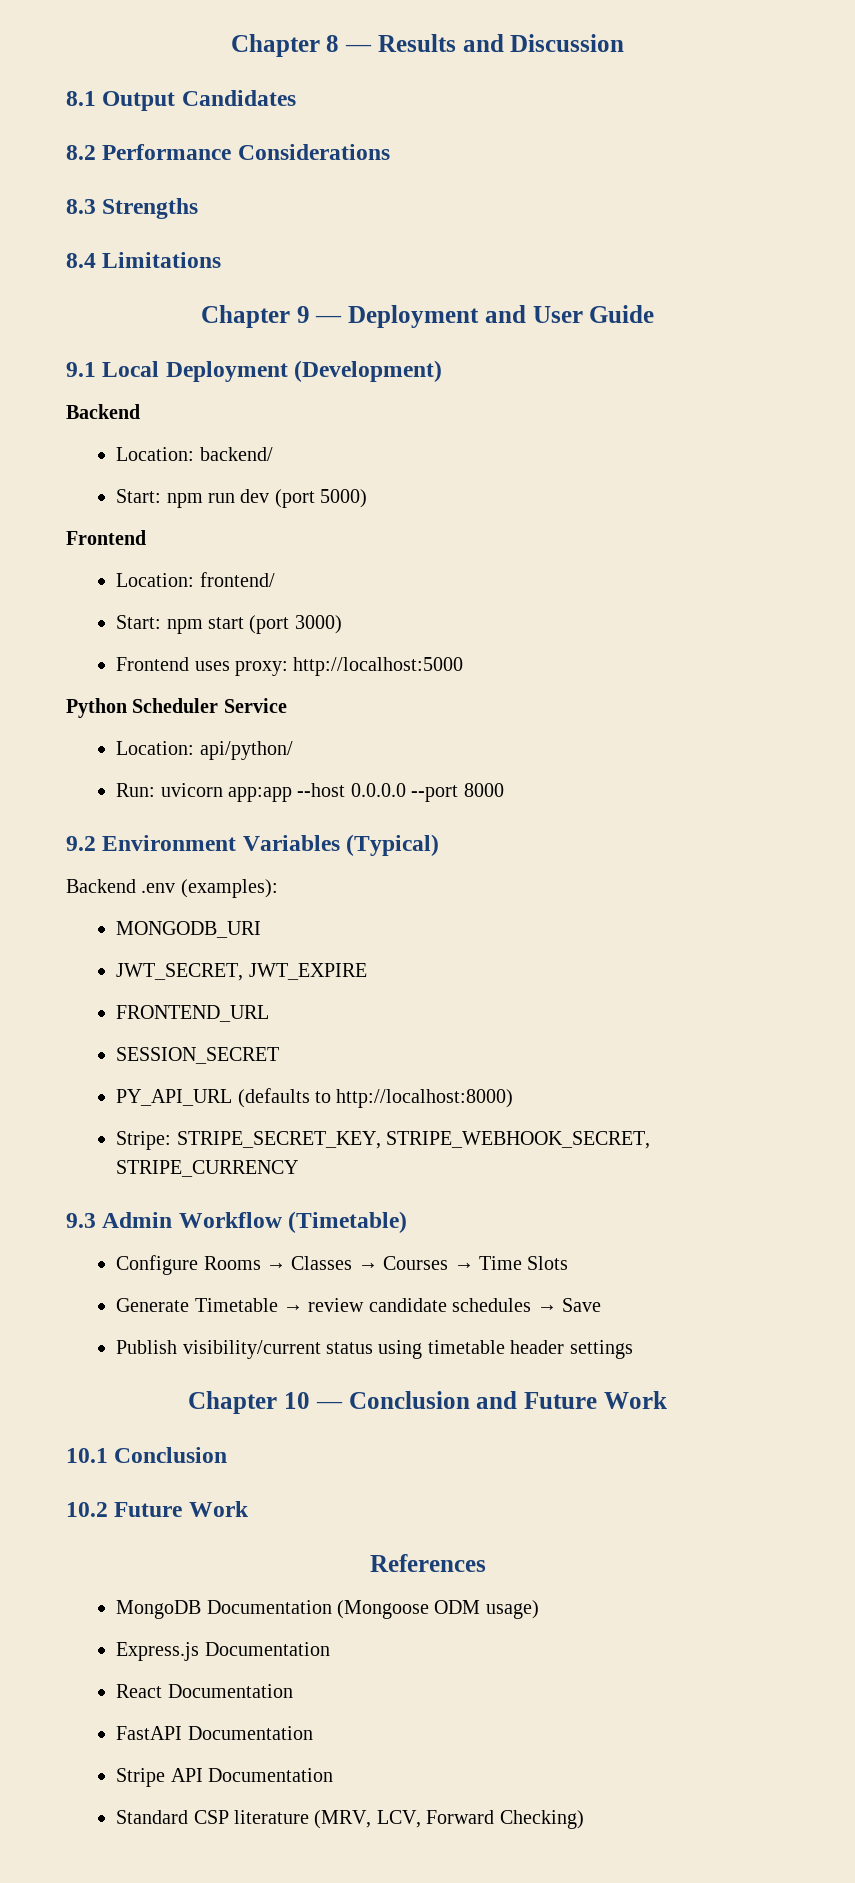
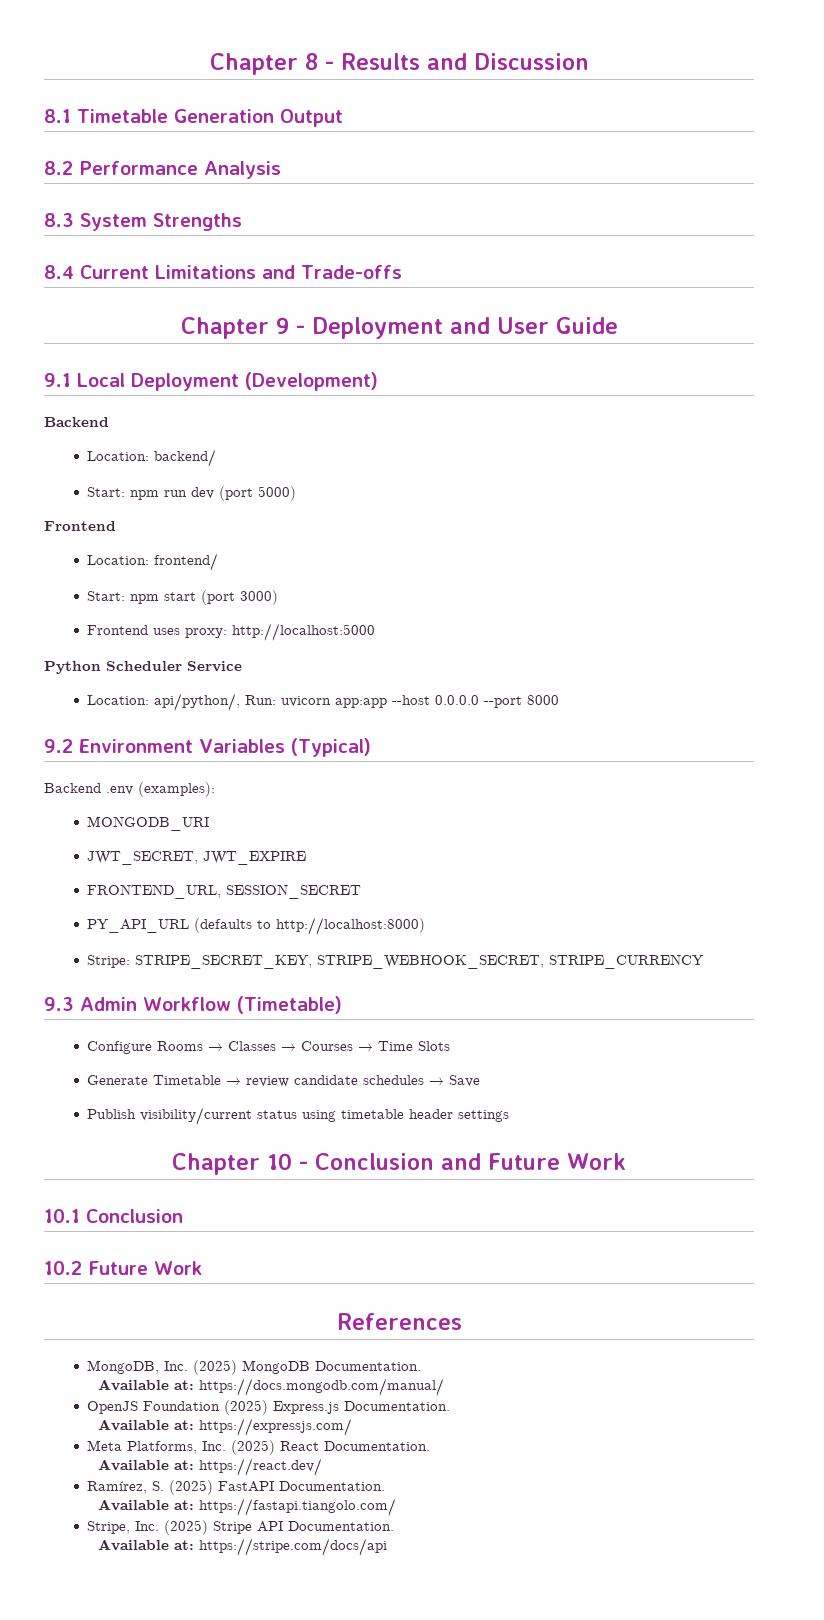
- Chapter 8 — Results and Discussion
+ Chapter 8 - Results and Discussion
- 8.1 Output Candidates
+ 8.1 Timetable Generation Output
- 8.2 Performance Considerations
+ 8.2 Performance Analysis
- 8.3 Strengths
+ 8.3 System Strengths
- 8.4 Limitations
+ 8.4 Current Limitations and Trade-offs
- Chapter 9 — Deployment and User Guide
+ Chapter 9 - Deployment and User Guide
- Location: api/python/
- Run: uvicorn app:app --host 0.0.0.0 --port 8000
+ Location: api/python/, Run: uvicorn app:app --host 0.0.0.0 --port 8000
- FRONTEND_URL
- SESSION_SECRET
+ FRONTEND_URL, SESSION_SECRET
- Chapter 10 — Conclusion and Future Work
+ Chapter 10 - Conclusion and Future Work
- MongoDB Documentation (Mongoose ODM usage)
- Express.js Documentation
- React Documentation
- FastAPI Documentation
- Stripe API Documentation
- Standard CSP literature (MRV, LCV, Forward Checking)
+ MongoDB, Inc. (2025) MongoDB Documentation.
+ Available at: https://docs.mongodb.com/manual/
+ OpenJS Foundation (2025) Express.js Documentation.
+ Available at: https://expressjs.com/
+ Meta Platforms, Inc. (2025) React Documentation.
+ Available at: https://react.dev/
+ Ramírez, S. (2025) FastAPI Documentation.
+ Available at: https://fastapi.tiangolo.com/
+ Stripe, Inc. (2025) Stripe API Documentation.
+ Available at: https://stripe.com/docs/api

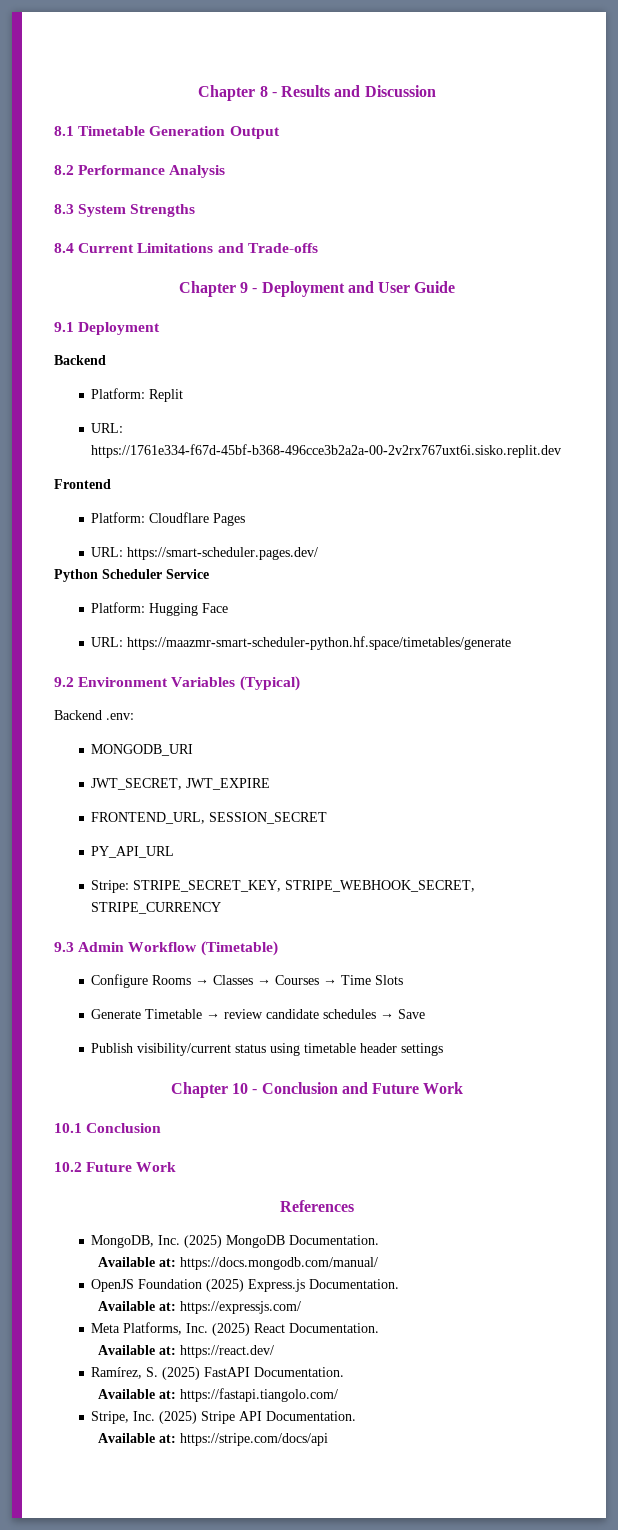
- 9.1 Local Deployment (Development)
+ 9.1 Deployment
- Location: backend/
- Start: npm run dev (port 5000)
+ Platform: Replit
+ URL: https://1761e334-f67d-45bf-b368-496cce3b2a2a-00-2v2rx767uxt6i.sisko.replit.dev
  Frontend
- Location: frontend/
- Start: npm start (port 3000)
- Frontend uses proxy: http://localhost:5000
+ Platform: Cloudflare Pages
+ URL: https://smart-scheduler.pages.dev/
  Python Scheduler Service
- Location: api/python/, Run: uvicorn app:app --host 0.0.0.0 --port 8000
+ Platform: Hugging Face
+ URL: https://maazmr-smart-scheduler-python.hf.space/timetables/generate
- Backend .env (examples):
+ Backend .env:
- PY_API_URL (defaults to http://localhost:8000)
+ PY_API_URL

